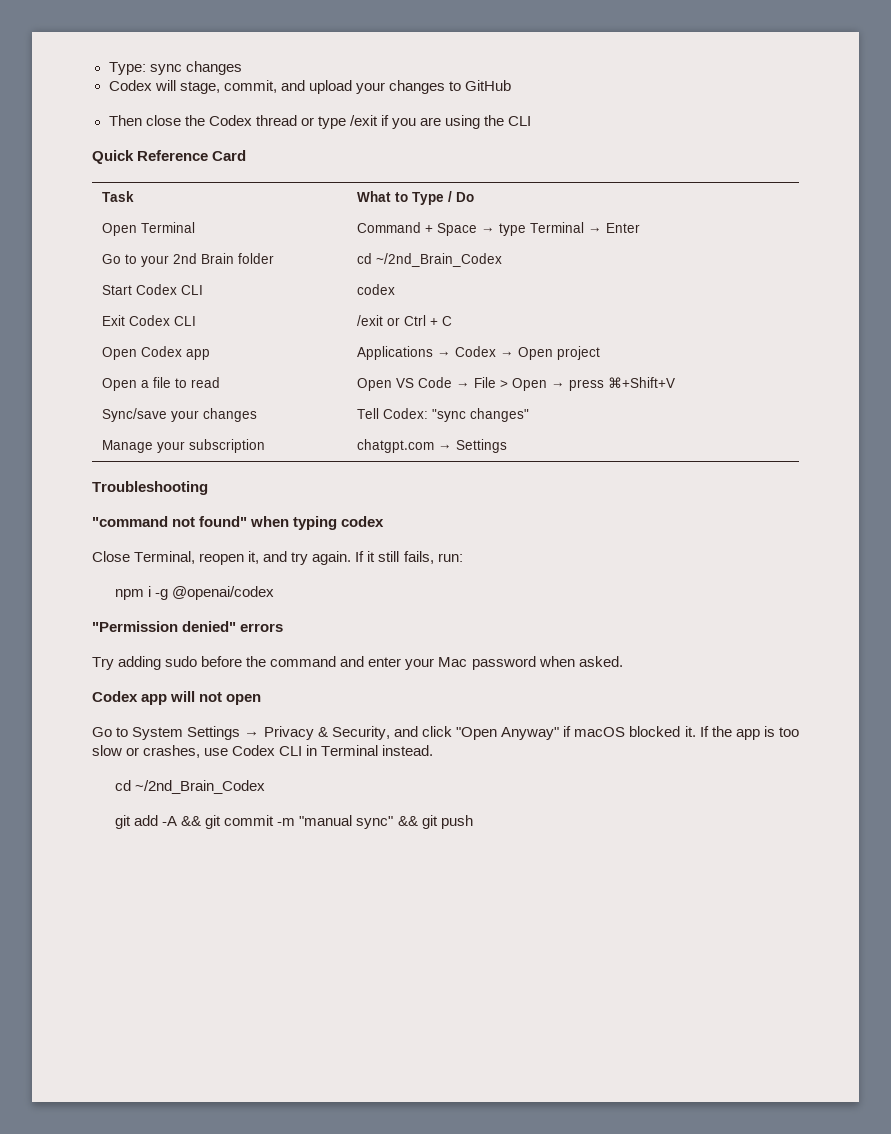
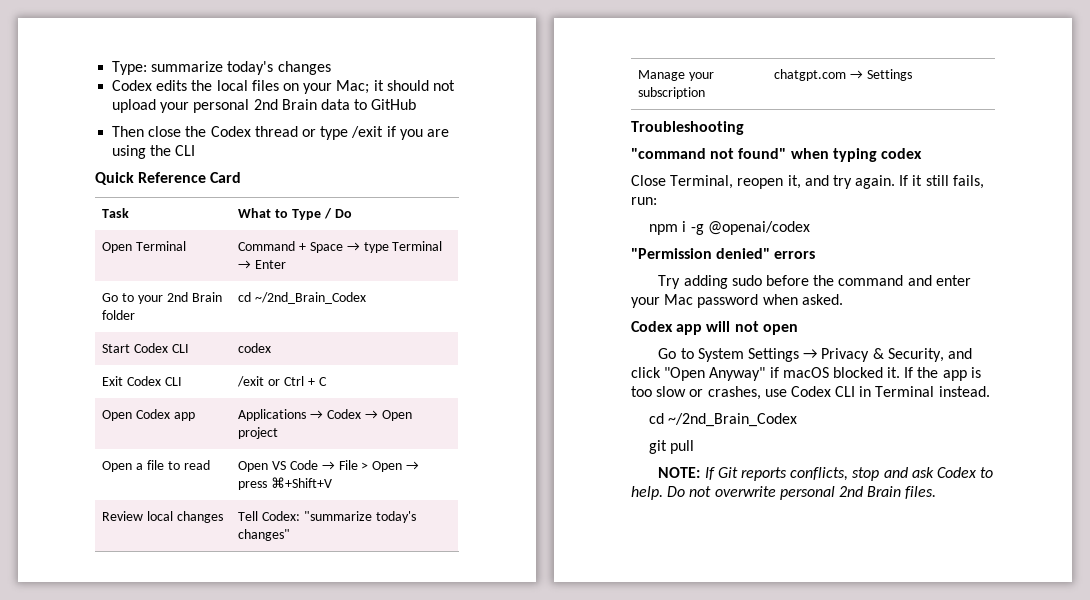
- Type: sync changes
+ Type: summarize today's changes
- Codex will stage, commit, and upload your changes to GitHub
+ Codex edits the local files on your Mac; it should not upload your personal 2nd Brain data to GitHub
- Sync/save your changes | Tell Codex: "sync changes"
+ Review local changes | Tell Codex: "summarize today's changes"
- git add -A && git commit -m "manual sync" && git push
+ git pull
+ NOTE: If Git reports conflicts, stop and ask Codex to help. Do not overwrite personal 2nd Brain files.

